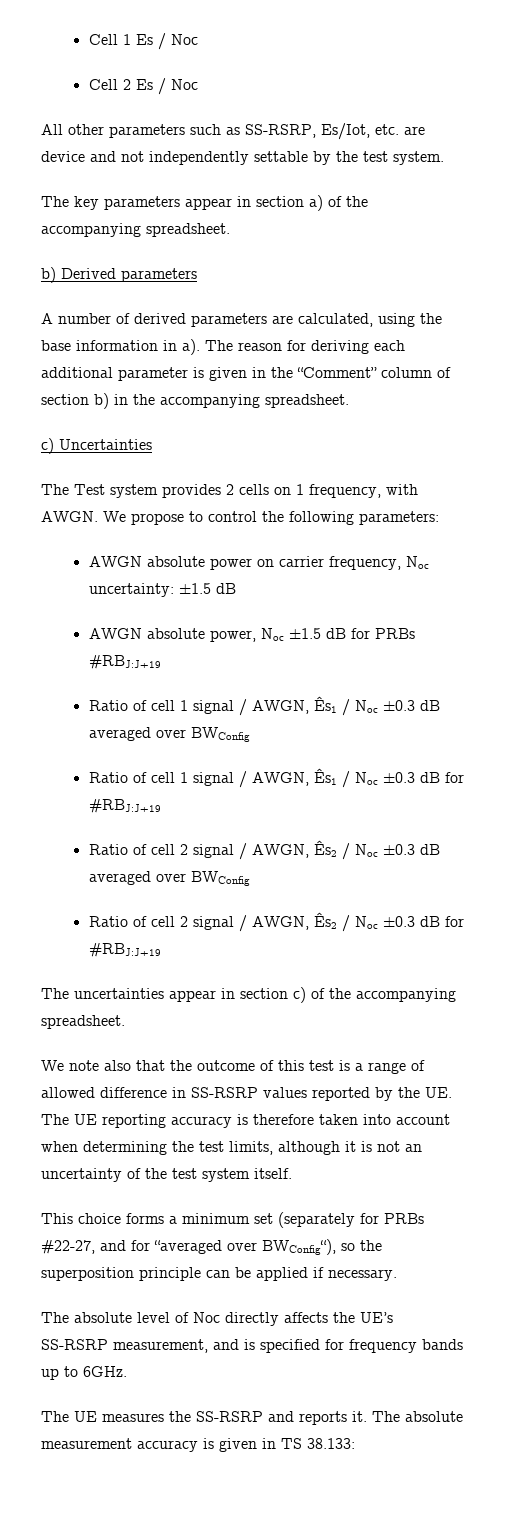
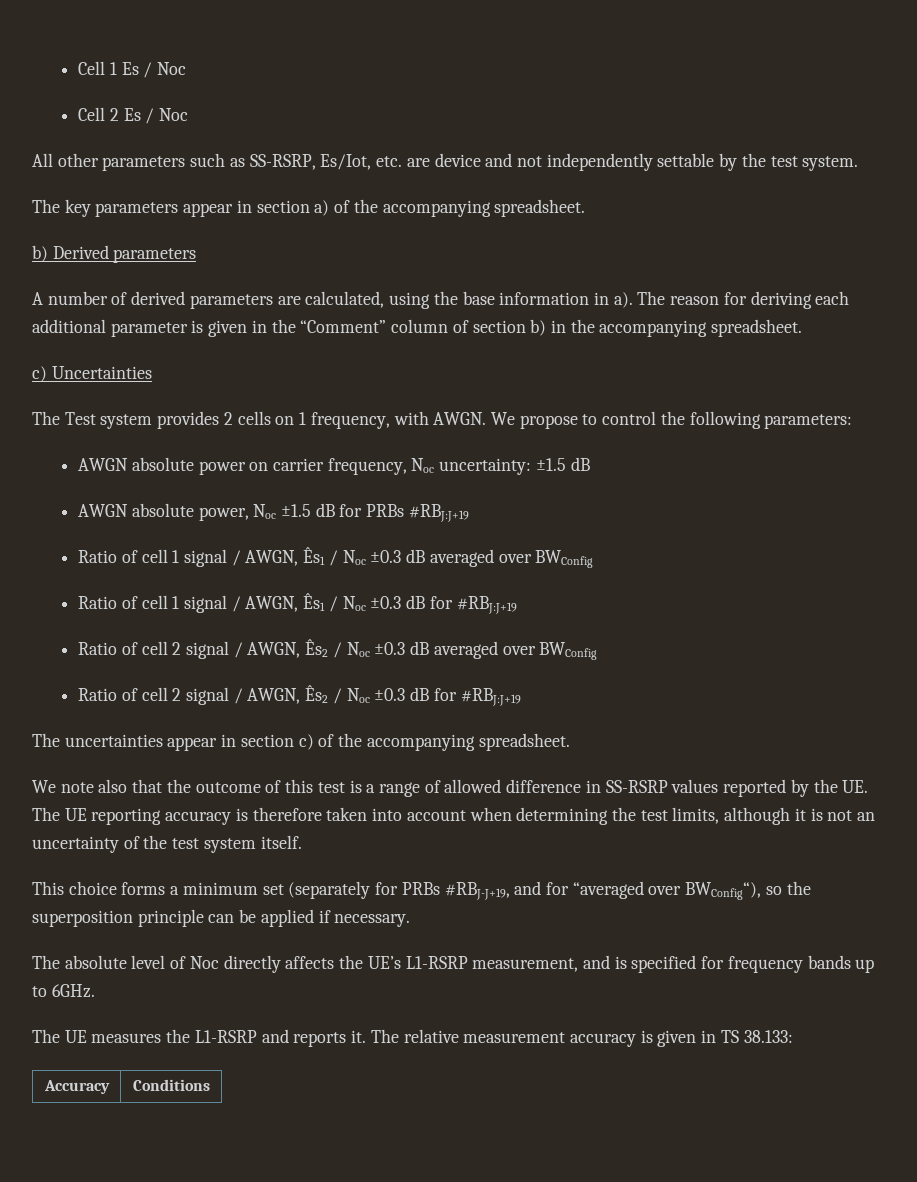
- This choice forms a minimum set (separately for PRBs #22-27, and for “averaged over BWConfig“), so the superposition principle can be applied if necessary.
+ This choice forms a minimum set (separately for PRBs #RBJ-J+19, and for “averaged over BWConfig“), so the superposition principle can be applied if necessary.
- The absolute level of Noc directly affects the UE’s SS-RSRP measurement, and is specified for frequency bands up to 6GHz.
+ The absolute level of Noc directly affects the UE’s L1-RSRP measurement, and is specified for frequency bands up to 6GHz.
- The UE measures the SS-RSRP and reports it.
+ The UE measures the L1-RSRP and reports it.
- The absolute measurement accuracy is given in TS 38.133:
+ The relative measurement accuracy is given in TS 38.133:
+ Accuracy | Conditions

